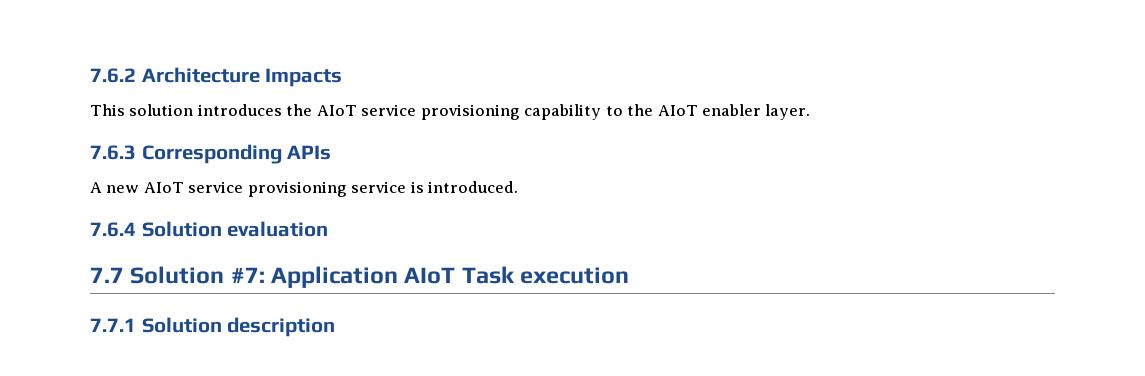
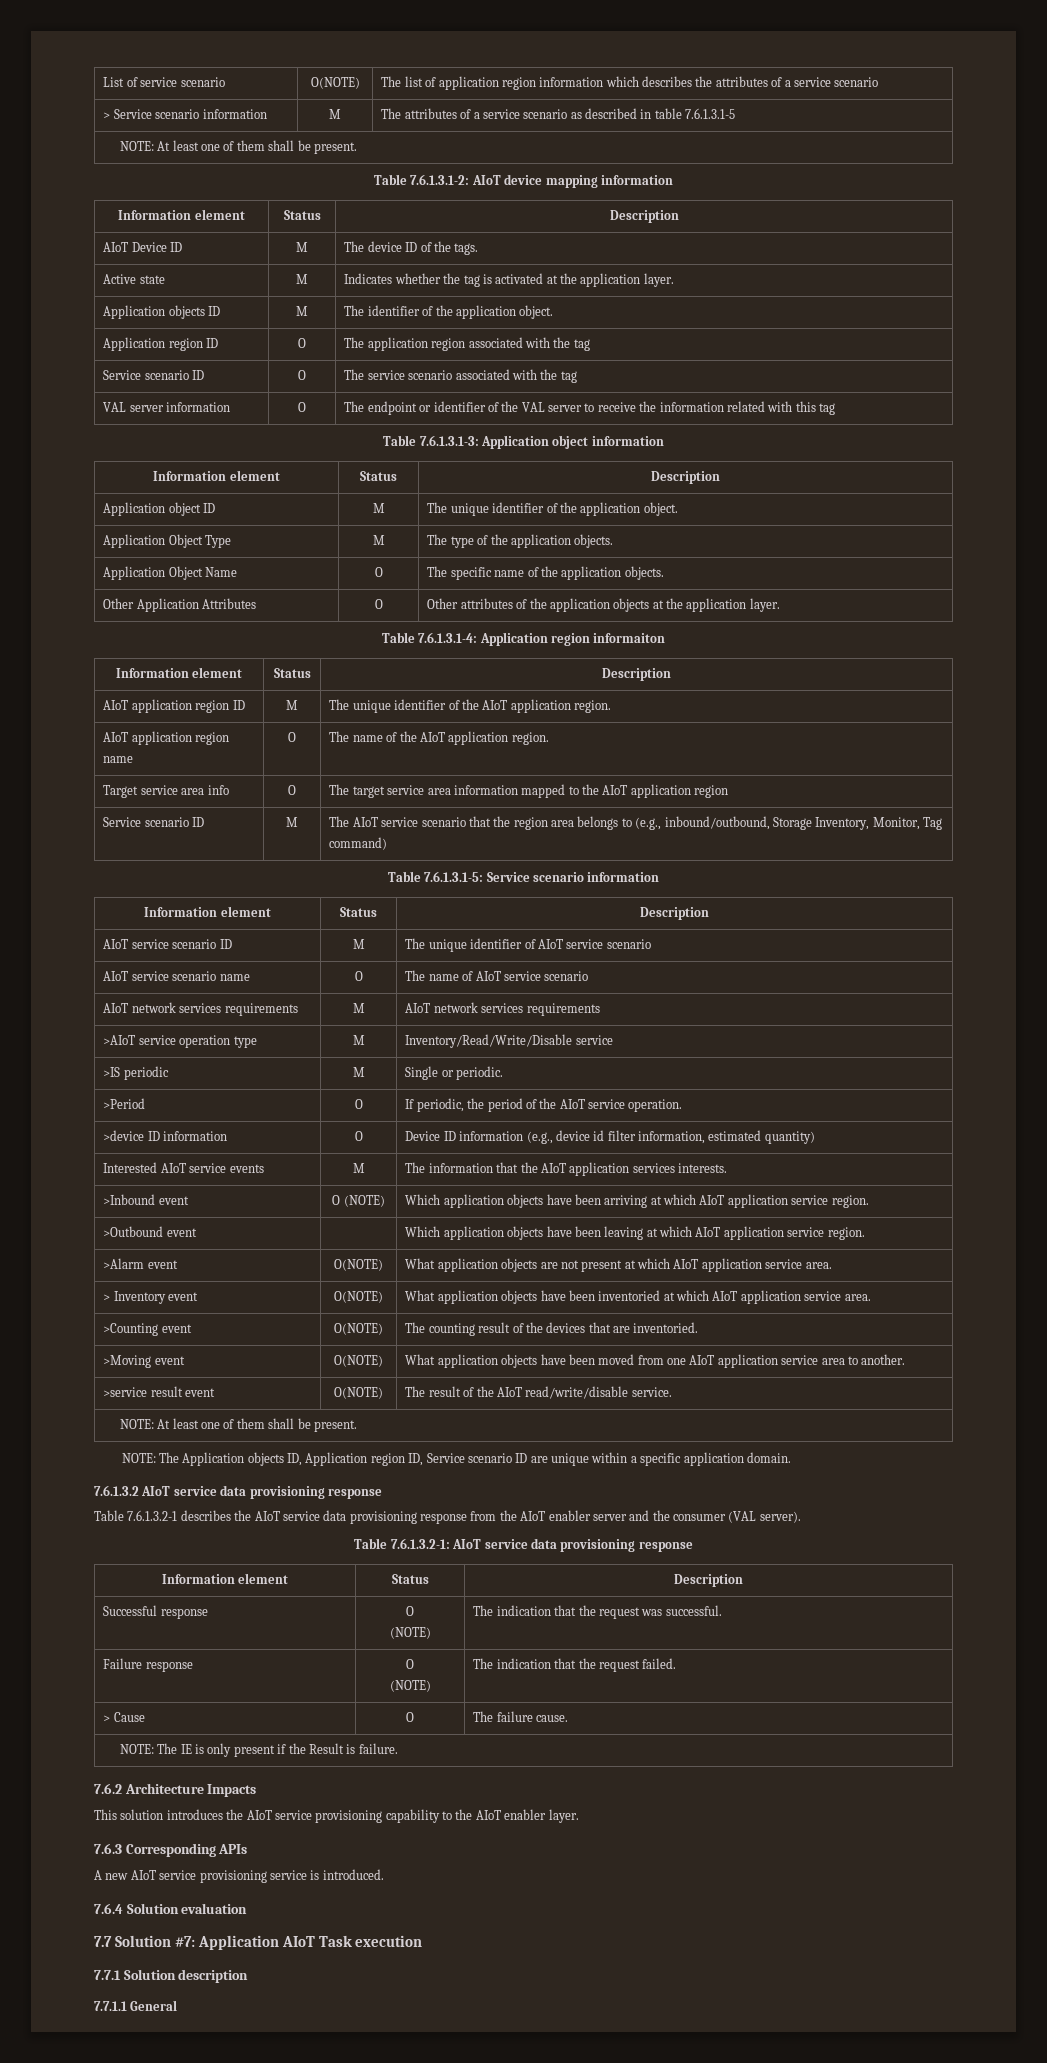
+ List of service scenario | O(NOTE) | The list of application region information which describes the attributes of a service scenario
+ > Service scenario information | M | The attributes of a service scenario as described in table 7.6.1.3.1-5
+ NOTE: At least one of them shall be present.
+ Table 7.6.1.3.1-2: AIoT device mapping information
+ Information element | Status | Description
+ AIoT Device ID | M | The device ID of the tags.
+ Active state | M | Indicates whether the tag is activated at the application layer.
+ Application objects ID | M | The identifier of the application object.
+ Application region ID | O | The application region associated with the tag
+ Service scenario ID | O | The service scenario associated with the tag
+ VAL server information | O | The endpoint or identifier of the VAL server to receive the information related with this tag
+ Table 7.6.1.3.1-3: Application object information
+ Information element | Status | Description
+ Application object ID | M | The unique identifier of the application object.
+ Application Object Type | M | The type of the application objects.
+ Application Object Name | O | The specific name of the application objects.
+ Other Application Attributes | O | Other attributes of the application objects at the application layer.
+ Table 7.6.1.3.1-4: Application region informaiton
+ Information element | Status | Description
+ AIoT application region ID | M | The unique identifier of the AIoT application region.
+ AIoT application region name | O | The name of the AIoT application region.
+ Target service area info | O | The target service area information mapped to the AIoT application region
+ Service scenario ID | M | The AIoT service scenario that the region area belongs to (e.g., inbound/outbound, Storage Inventory, Monitor, Tag command)
+ Table 7.6.1.3.1-5: Service scenario information
+ Information element | Status | Description
+ AIoT service scenario ID | M | The unique identifier of AIoT service scenario
+ AIoT service scenario name | O | The name of AIoT service scenario
+ AIoT network services requirements | M | AIoT network services requirements
+ >AIoT service operation type | M | Inventory/Read/Write/Disable service
+ >IS periodic | M | Single or periodic.
+ >Period | O | If periodic, the period of the AIoT service operation.
+ >device ID information | O | Device ID information (e.g., device id filter information, estimated quantity)
+ Interested AIoT service events | M | The information that the AIoT application services interests.
+ >Inbound event | O (NOTE) | Which application objects have been arriving at which AIoT application service region.
+ >Outbound event | | Which application objects have been leaving at which AIoT application service region.
+ >Alarm event | O(NOTE) | What application objects are not present at which AIoT application service area.
+ > Inventory event | O(NOTE) | What application objects have been inventoried at which AIoT application service area.
+ >Counting event | O(NOTE) | The counting result of the devices that are inventoried.
+ >Moving event | O(NOTE) | What application objects have been moved from one AIoT application service area to another.
+ >service result event | O(NOTE) | The result of the AIoT read/write/disable service.
+ NOTE: At least one of them shall be present.
+ NOTE: The Application objects ID, Application region ID, Service scenario ID are unique within a specific application domain.
+ 7.6.1.3.2 AIoT service data provisioning response
+ Table 7.6.1.3.2-1 describes the AIoT service data provisioning response from the AIoT enabler server and the consumer (VAL server).
+ Table 7.6.1.3.2-1: AIoT service data provisioning response
+ Information element | Status | Description
+ Successful response | O
+ (NOTE) | The indication that the request was successful.
+ Failure response | O
+ (NOTE) | The indication that the request failed.
+ > Cause | O | The failure cause.
+ NOTE: The IE is only present if the Result is failure.
+ 7.7.1.1 General

